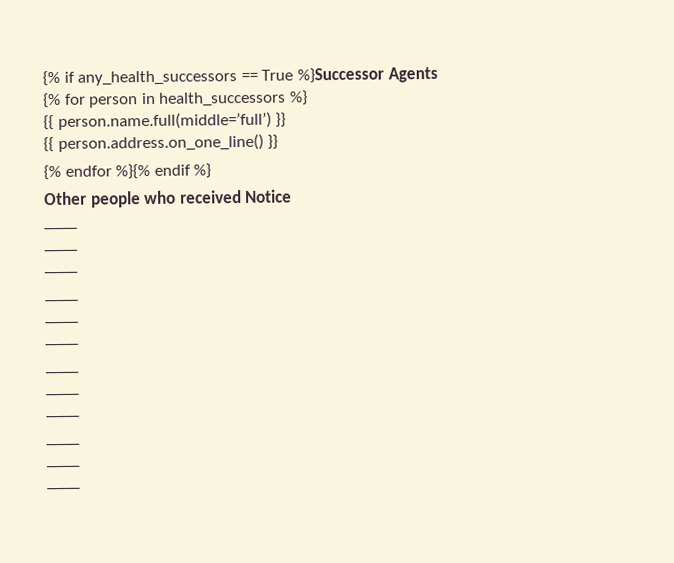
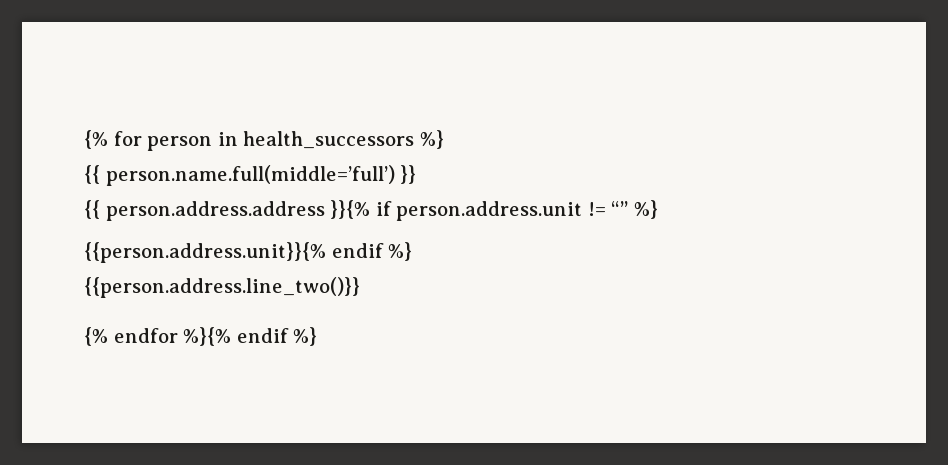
- {% if any_health_successors == True %}Successor Agents
- {{ person.address.on_one_line() }}
+ {{ person.address.address }}{% if person.address.unit != “” %}
+ {{person.address.unit}}{% endif %}
+ {{person.address.line_two()}}
- Other people who received Notice
- ____
- ____
- ____
- ____
- ____
- ____
- ____
- ____
- ____
- ____
- ____
- ____

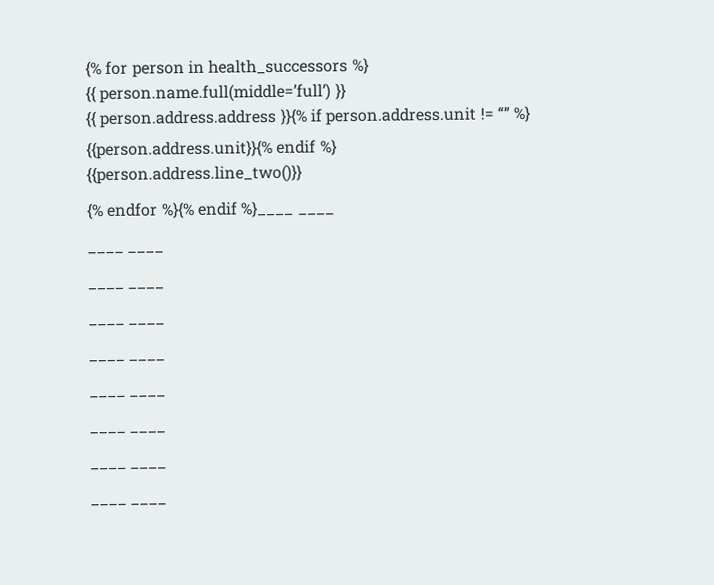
- {% endfor %}{% endif %}
+ {% endfor %}{% endif %}____ ____
+ ____ ____
+ ____ ____
+ ____ ____
+ ____ ____
+ ____ ____
+ ____ ____
+ ____ ____
+ ____ ____

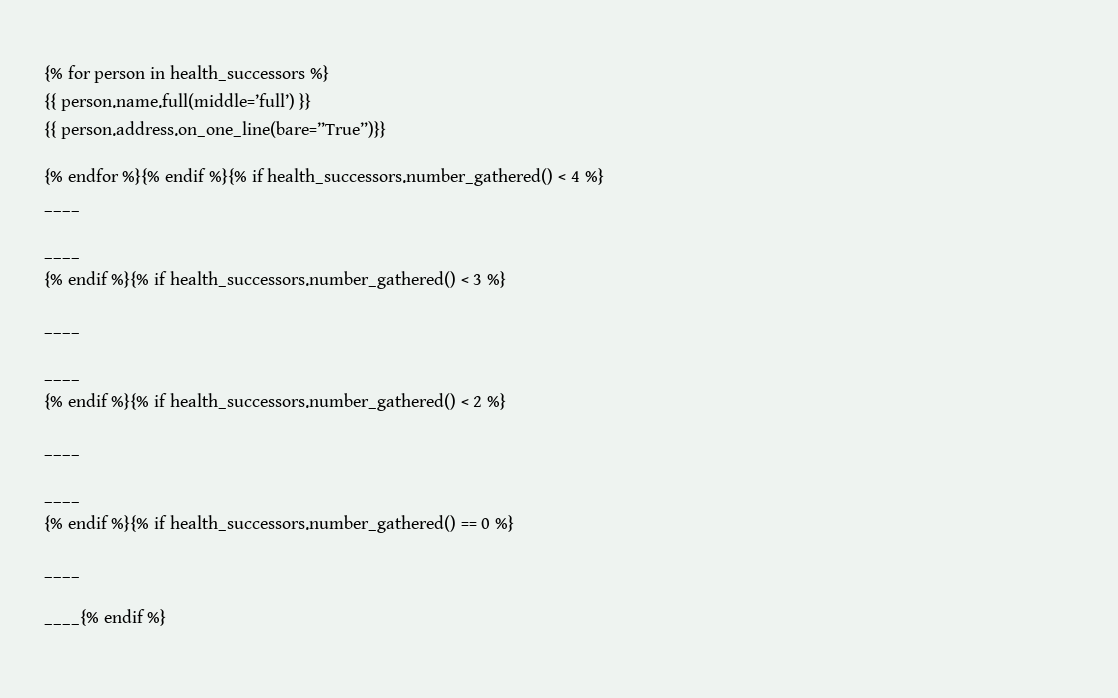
- {{ person.address.address }}{% if person.address.unit != “” %}
- {{person.address.unit}}{% endif %}
- {{person.address.line_two()}}
- {% endfor %}{% endif %}____ ____
- ____ ____
- ____ ____
- ____ ____
- ____ ____
- ____ ____
- ____ ____
- ____ ____
- ____ ____
+ {{ person.address.on_one_line(bare=”True”)}}
+ {% endfor %}{% endif %}{% if health_successors.number_gathered() < 4 %}
+ ____
+ ____
+ {% endif %}{% if health_successors.number_gathered() < 3 %}
+ ____
+ ____
+ {% endif %}{% if health_successors.number_gathered() < 2 %}
+ ____
+ ____
+ {% endif %}{% if health_successors.number_gathered() == 0 %}
+ ____
+ ____{% endif %}

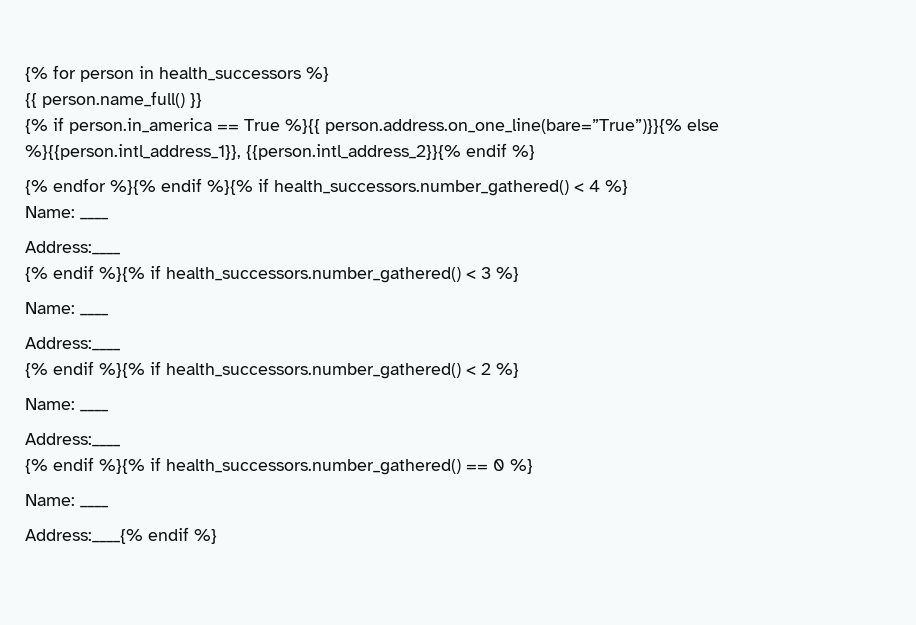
- {{ person.name.full(middle=’full’) }}
+ {{ person.name_full() }}
- {{ person.address.on_one_line(bare=”True”)}}
+ {% if person.in_america == True %}{{ person.address.on_one_line(bare=”True”)}}{% else %}{{person.intl_address_1}}, {{person.intl_address_2}}{% endif %}
  {% endfor %}{% endif %}{% if health_successors.number_gathered() < 4 %}
- ____
- ____
+ Name: ____
+ Address:____
  {% endif %}{% if health_successors.number_gathered() < 3 %}
- ____
- ____
+ Name: ____
+ Address:____
  {% endif %}{% if health_successors.number_gathered() < 2 %}
- ____
- ____
+ Name: ____
+ Address:____
  {% endif %}{% if health_successors.number_gathered() == 0 %}
- ____
- ____{% endif %}
+ Name: ____
+ Address:____{% endif %}

